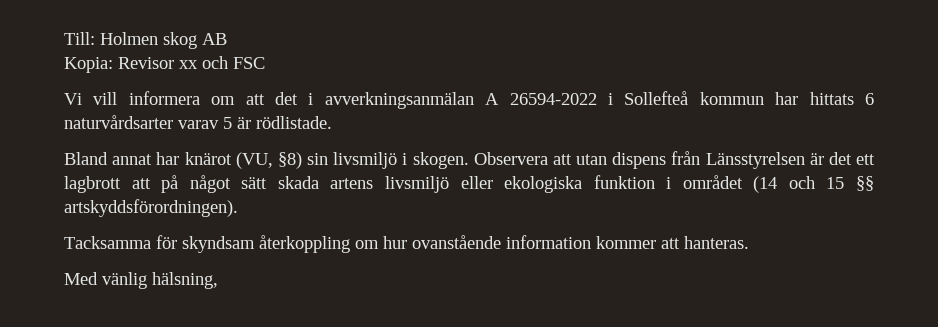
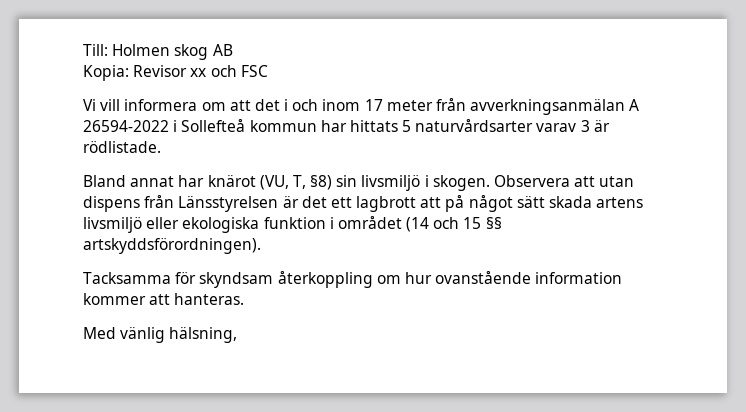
- Vi vill informera om att det i avverkningsanmälan A 26594-2022 i Sollefteå kommun har hittats 6 naturvårdsarter varav 5 är rödlistade.
+ Vi vill informera om att det i och inom 17 meter från avverkningsanmälan A 26594-2022 i Sollefteå kommun har hittats 5 naturvårdsarter varav 3 är rödlistade.
- Bland annat har knärot (VU, §8) sin livsmiljö i skogen.
+ Bland annat har knärot (VU, T, §8) sin livsmiljö i skogen.

